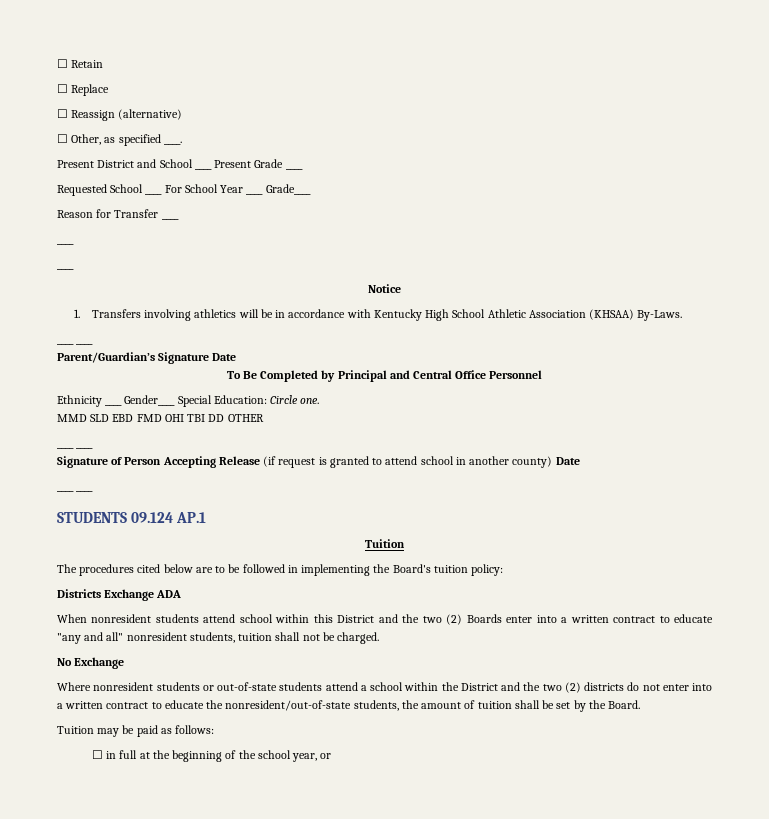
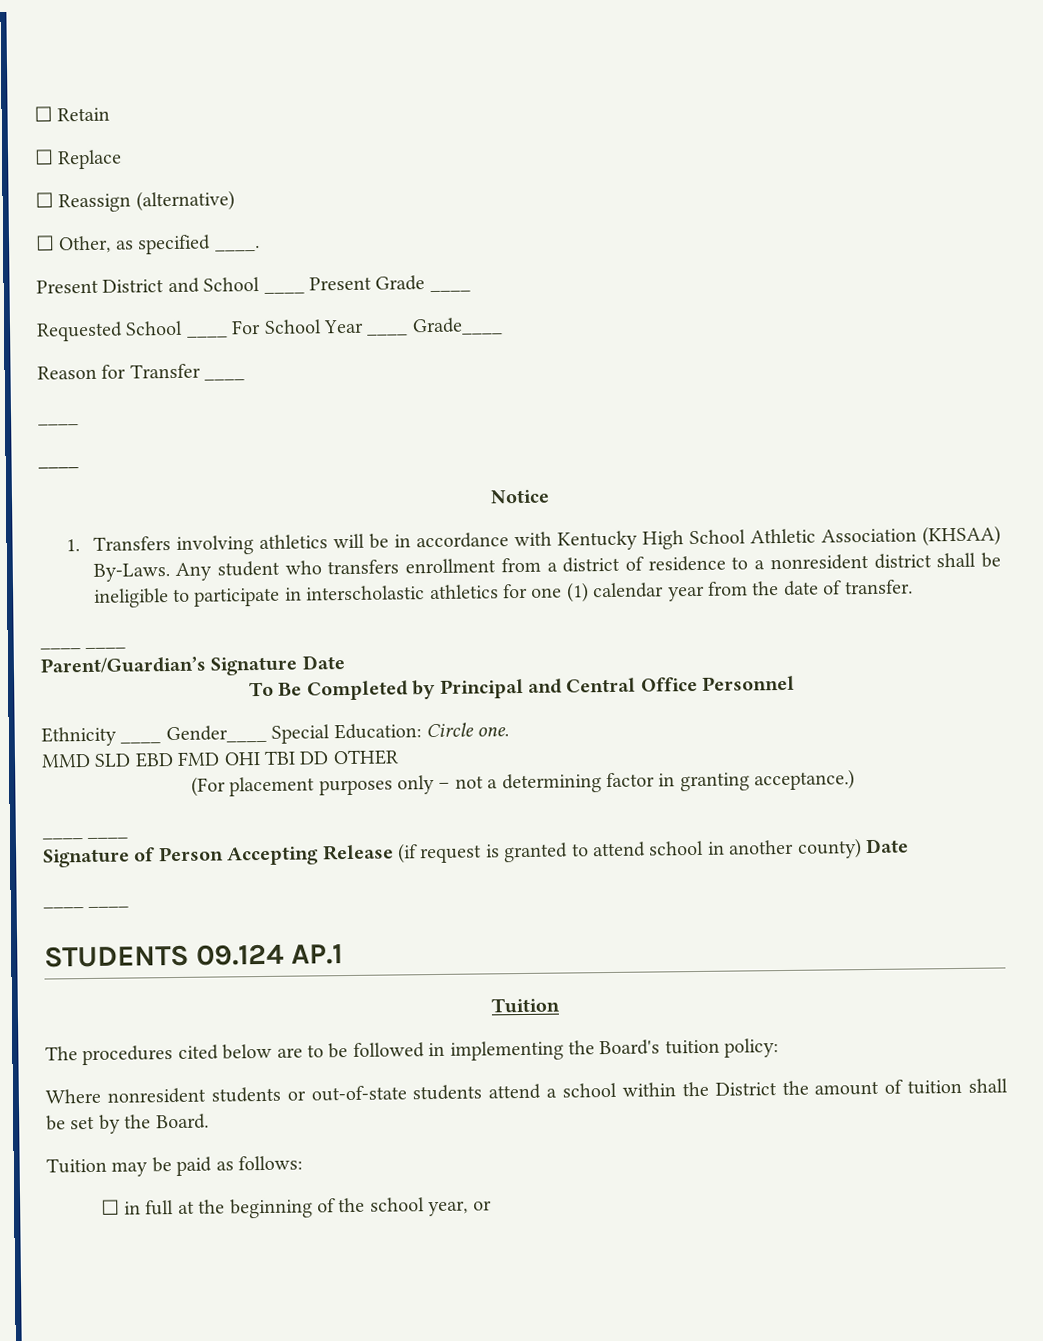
+ Any student who transfers enrollment from a district of residence to a nonresident district shall be ineligible to participate in interscholastic athletics for one (1) calendar year from the date of transfer.
+ (For placement purposes only – not a determining factor in granting acceptance.)
- Districts Exchange ADA
- When nonresident students attend school within this District and the two (2) Boards enter into a written contract to educate "any and all" nonresident students, tuition shall not be charged.
- No Exchange
- Where nonresident students or out-of-state students attend a school within the District and the two (2) districts do not enter into a written contract to educate the nonresident/out-of-state students, the amount of tuition shall be set by the Board.
+ Where nonresident students or out-of-state students attend a school within the District the amount of tuition shall be set by the Board.

